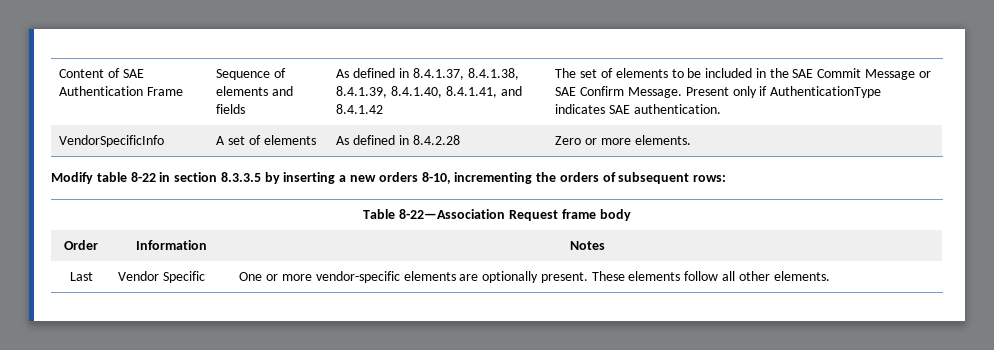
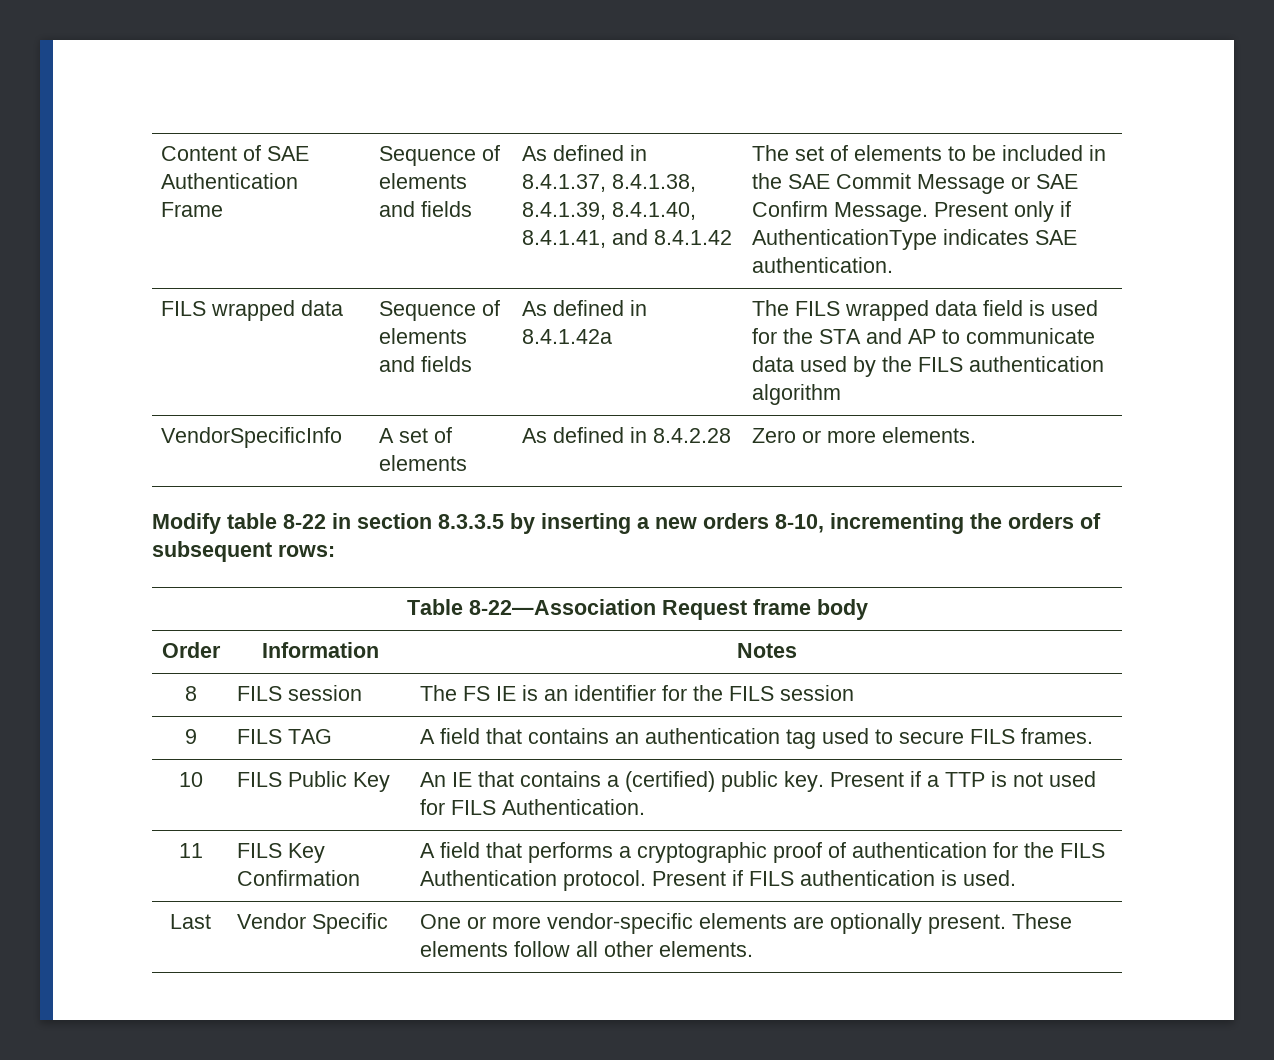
+ FILS wrapped data | Sequence of elements and fields | As defined in 8.4.1.42a | The FILS wrapped data field is used for the STA and AP to communicate data used by the FILS authentication algorithm
+ 8 | FILS session | The FS IE is an identifier for the FILS session
+ 9 | FILS TAG | A field that contains an authentication tag used to secure FILS frames.
+ 10 | FILS Public Key | An IE that contains a (certified) public key. Present if a TTP is not used for FILS Authentication.
+ 11 | FILS Key Confirmation | A field that performs a cryptographic proof of authentication for the FILS Authentication protocol. Present if FILS authentication is used.

